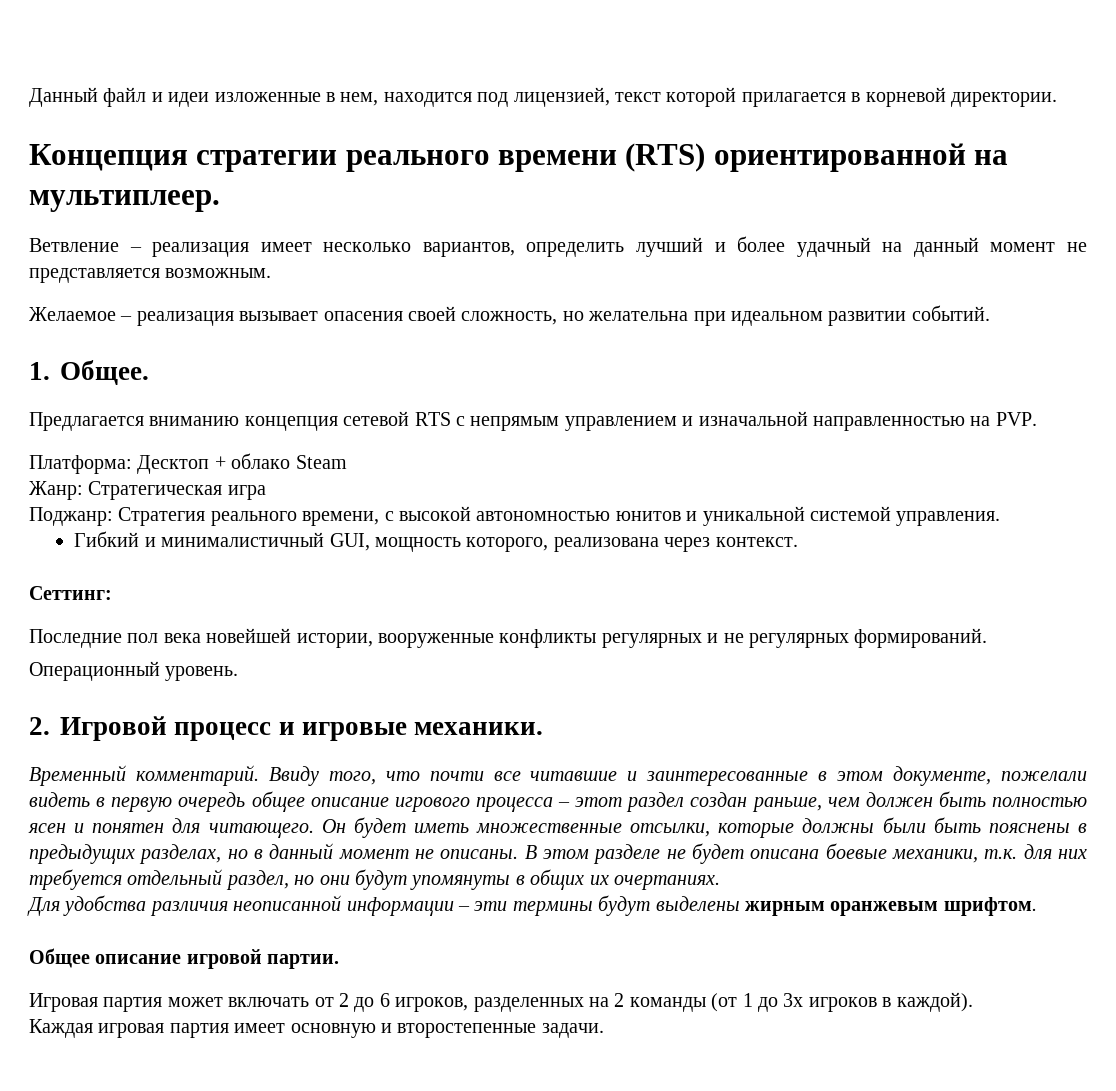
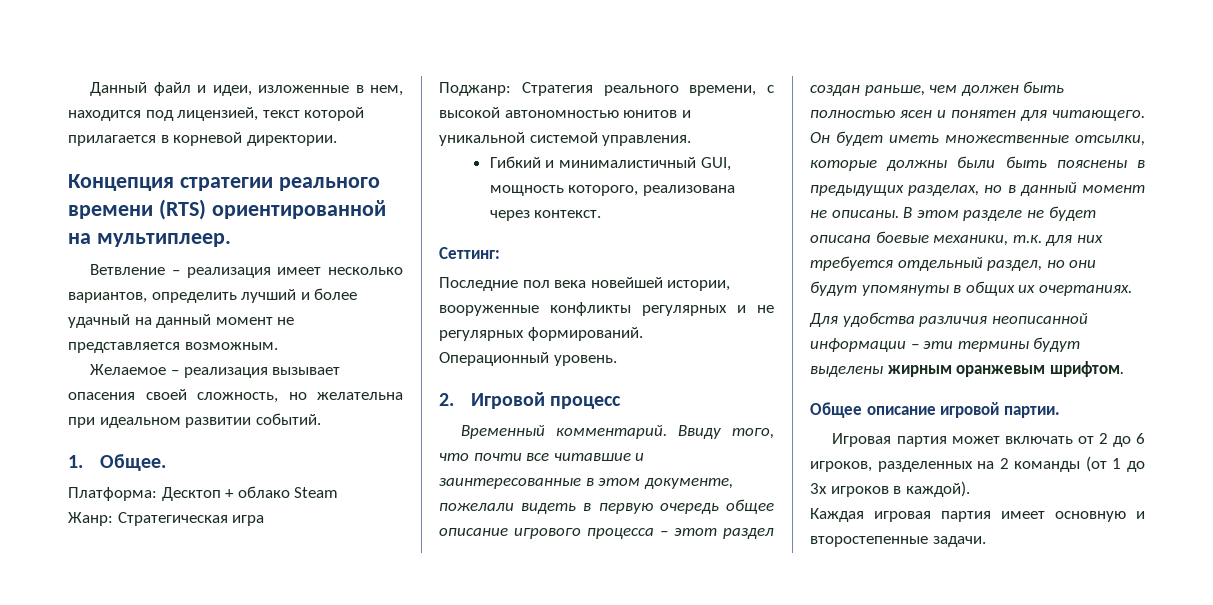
- Данный файл и идеи изложенные в нем, находится под лицензией, текст которой прилагается в корневой директории.
+ Данный файл и идеи, изложенные в нем, находится под лицензией, текст которой прилагается в корневой директории.
- Предлагается вниманию концепция сетевой RTS с непрямым управлением и изначальной направленностью на PVP.
- 2. Игровой процесс и игровые механики.
+ 2. Игровой процесс

